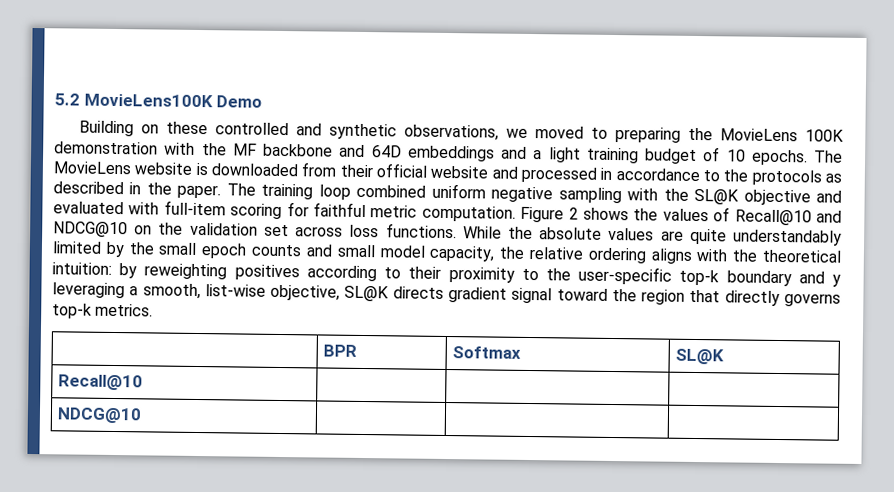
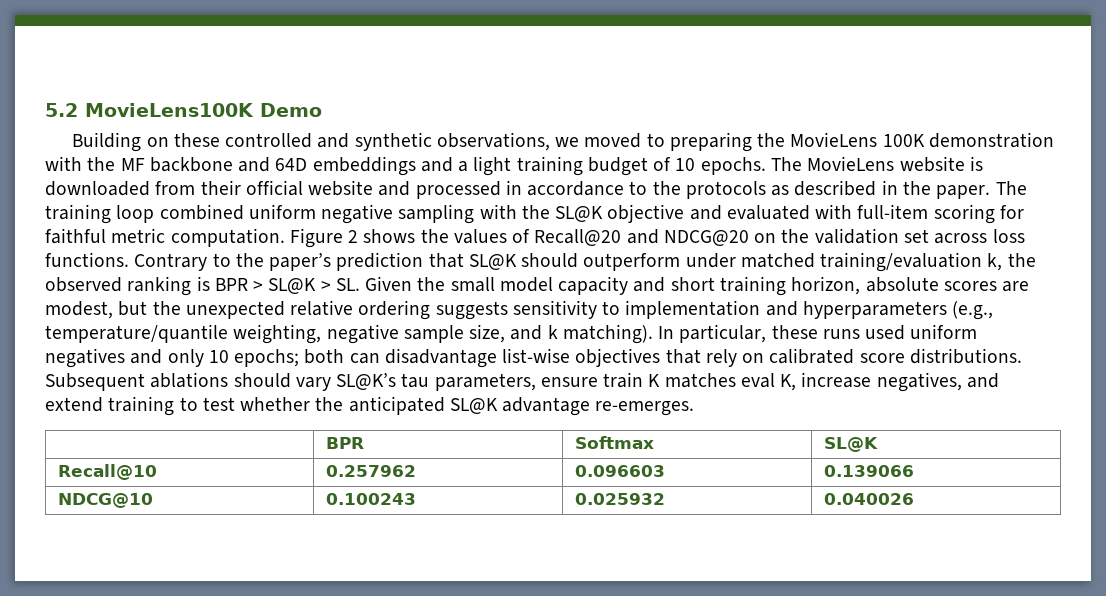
- Figure 2 shows the values of Recall@10 and NDCG@10 on the validation set across loss functions.
+ Figure 2 shows the values of Recall@20 and NDCG@20 on the validation set across loss functions.
- While the absolute values are quite understandably limited by the small epoch counts and small model capacity, the relative ordering aligns with the theoretical intuition: by reweighting positives according to their proximity to the user-specific top-k boundary and y leveraging a smooth, list-wise objective, SL@K directs gradient signal toward the region that directly governs top-k metrics.
+ Contrary to the paper’s prediction that SL@K should outperform under matched training/evaluation k, the observed ranking is BPR > SL@K > SL. Given the small model capacity and short training horizon, absolute scores are modest, but the unexpected relative ordering suggests sensitivity to implementation and hyperparameters (e.g., temperature/quantile weighting, negative sample size, and k matching). In particular, these runs used uniform negatives and only 10 epochs; both can disadvantage list-wise objectives that rely on calibrated score distributions. Subsequent ablations should vary SL@K’s tau parameters, ensure train K matches eval K, increase negatives, and extend training to test whether the anticipated SL@K advantage re-emerges.
  | BPR | Softmax | SL@K
- Recall@10 | | |
- NDCG@10 | | |
+ Recall@10 | 0.257962 | 0.096603 | 0.139066
+ NDCG@10 | 0.100243 | 0.025932 | 0.040026

